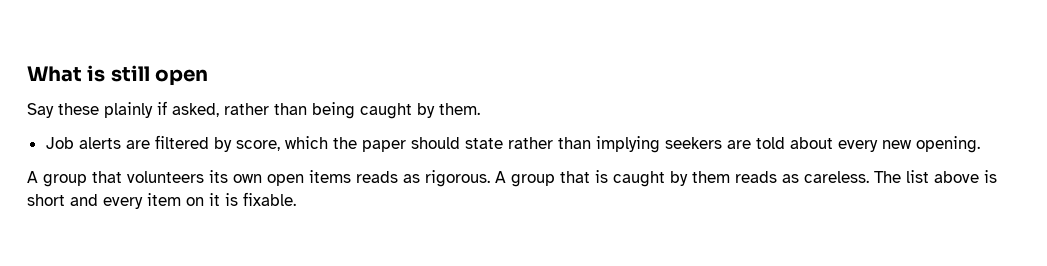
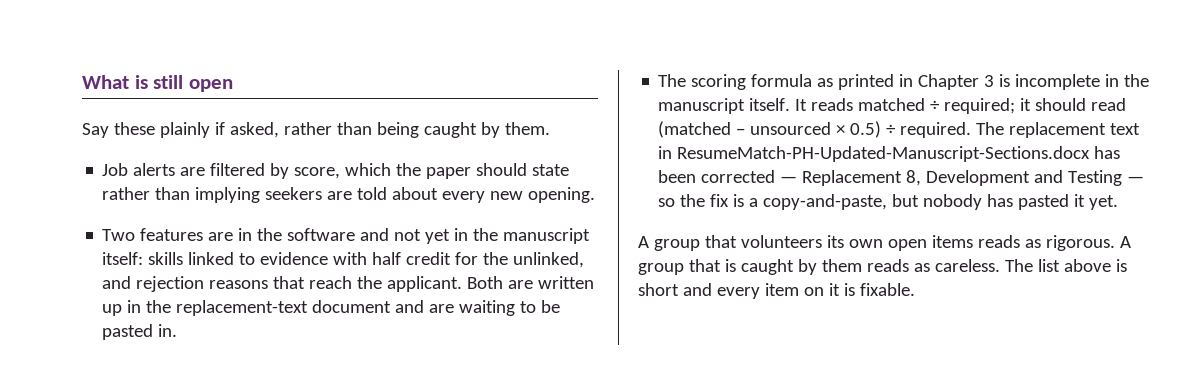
+ Two features are in the software and not yet in the manuscript itself: skills linked to evidence with half credit for the unlinked, and rejection reasons that reach the applicant. Both are written up in the replacement-text document and are waiting to be pasted in.
+ The scoring formula as printed in Chapter 3 is incomplete in the manuscript itself. It reads matched ÷ required; it should read (matched − unsourced × 0.5) ÷ required. The replacement text in ResumeMatch-PH-Updated-Manuscript-Sections.docx has been corrected — Replacement 8, Development and Testing — so the fix is a copy-and-paste, but nobody has pasted it yet.

